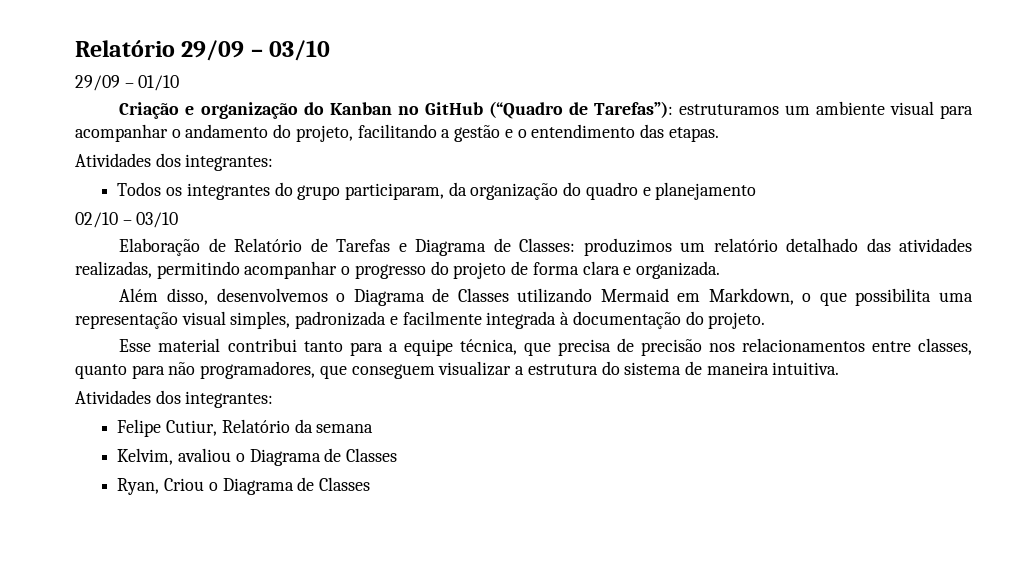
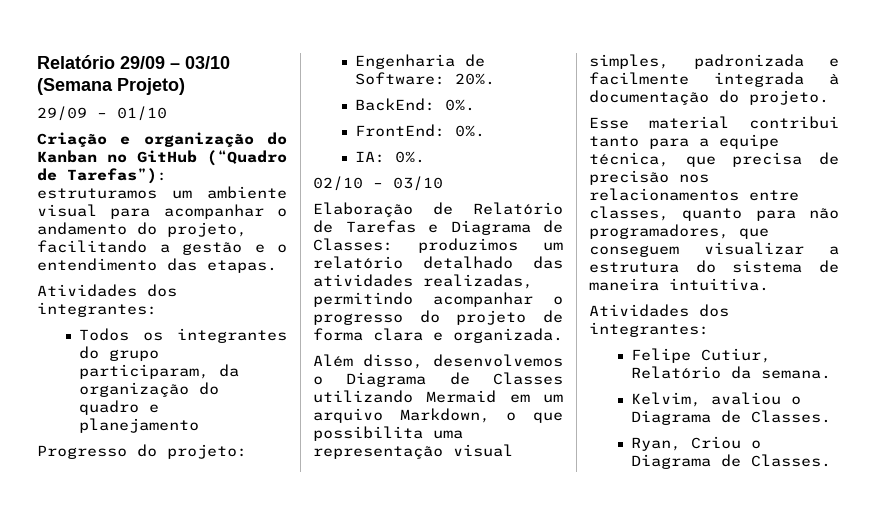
- Relatório 29/09 – 03/10
+ Relatório 29/09 – 03/10 (Semana Projeto)
+ Progresso do projeto:
+ Engenharia de Software: 20%.
+ BackEnd: 0%.
+ FrontEnd: 0%.
+ IA: 0%.
- Além disso, desenvolvemos o Diagrama de Classes utilizando Mermaid em Markdown, o que possibilita uma representação visual simples, padronizada e facilmente integrada à documentação do projeto.
+ Além disso, desenvolvemos o Diagrama de Classes utilizando Mermaid em um arquivo Markdown, o que possibilita uma representação visual simples, padronizada e facilmente integrada à documentação do projeto.
- Felipe Cutiur, Relatório da semana
+ Felipe Cutiur, Relatório da semana.
- Kelvim, avaliou o Diagrama de Classes
+ Kelvim, avaliou o Diagrama de Classes.
- Ryan, Criou o Diagrama de Classes
+ Ryan, Criou o Diagrama de Classes.

